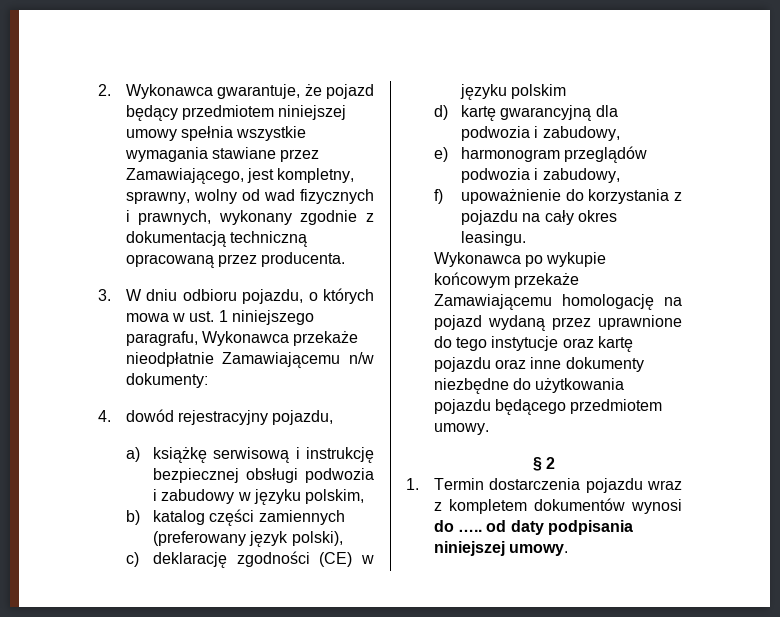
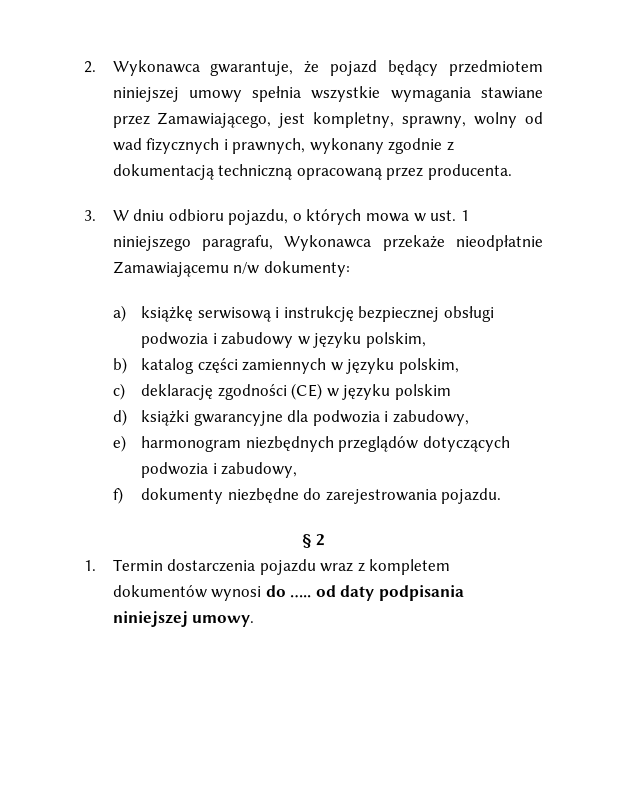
- 4. dowód rejestracyjny pojazdu,
- b) katalog części zamiennych (preferowany język polski),
+ b) katalog części zamiennych w języku polskim,
- d) kartę gwarancyjną dla podwozia i zabudowy,
+ d) książki gwarancyjne dla podwozia i zabudowy,
- e) harmonogram przeglądów podwozia i zabudowy,
+ e) harmonogram niezbędnych przeglądów dotyczących podwozia i zabudowy,
- f) upoważnienie do korzystania z pojazdu na cały okres leasingu.
- Wykonawca po wykupie końcowym przekaże Zamawiającemu homologację na pojazd wydaną przez uprawnione do tego instytucje oraz kartę pojazdu oraz inne dokumenty niezbędne do użytkowania pojazdu będącego przedmiotem umowy.
+ f) dokumenty niezbędne do zarejestrowania pojazdu.

